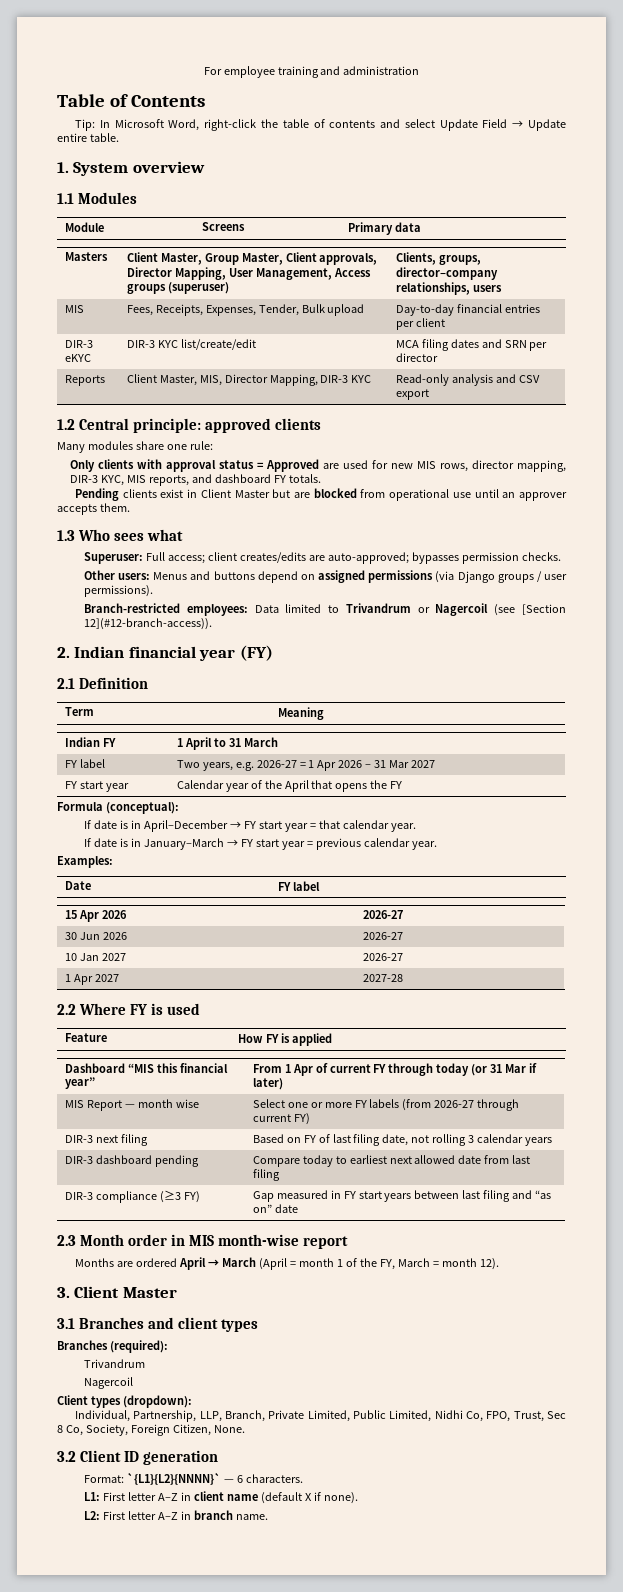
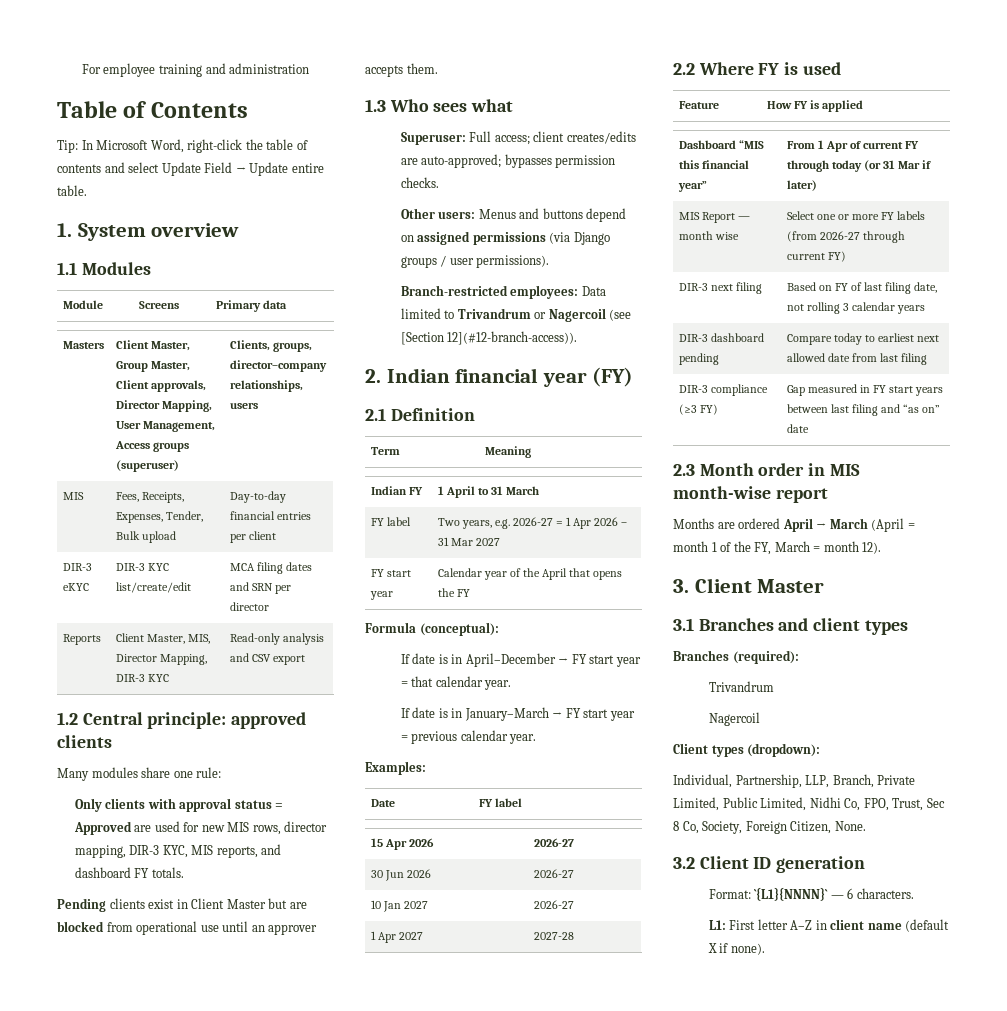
- Format: `{L1}{L2}{NNNN}` — 6 characters.
+ Format: `{L1}{NNNN}` — 6 characters.
- L2: First letter A–Z in branch name.

